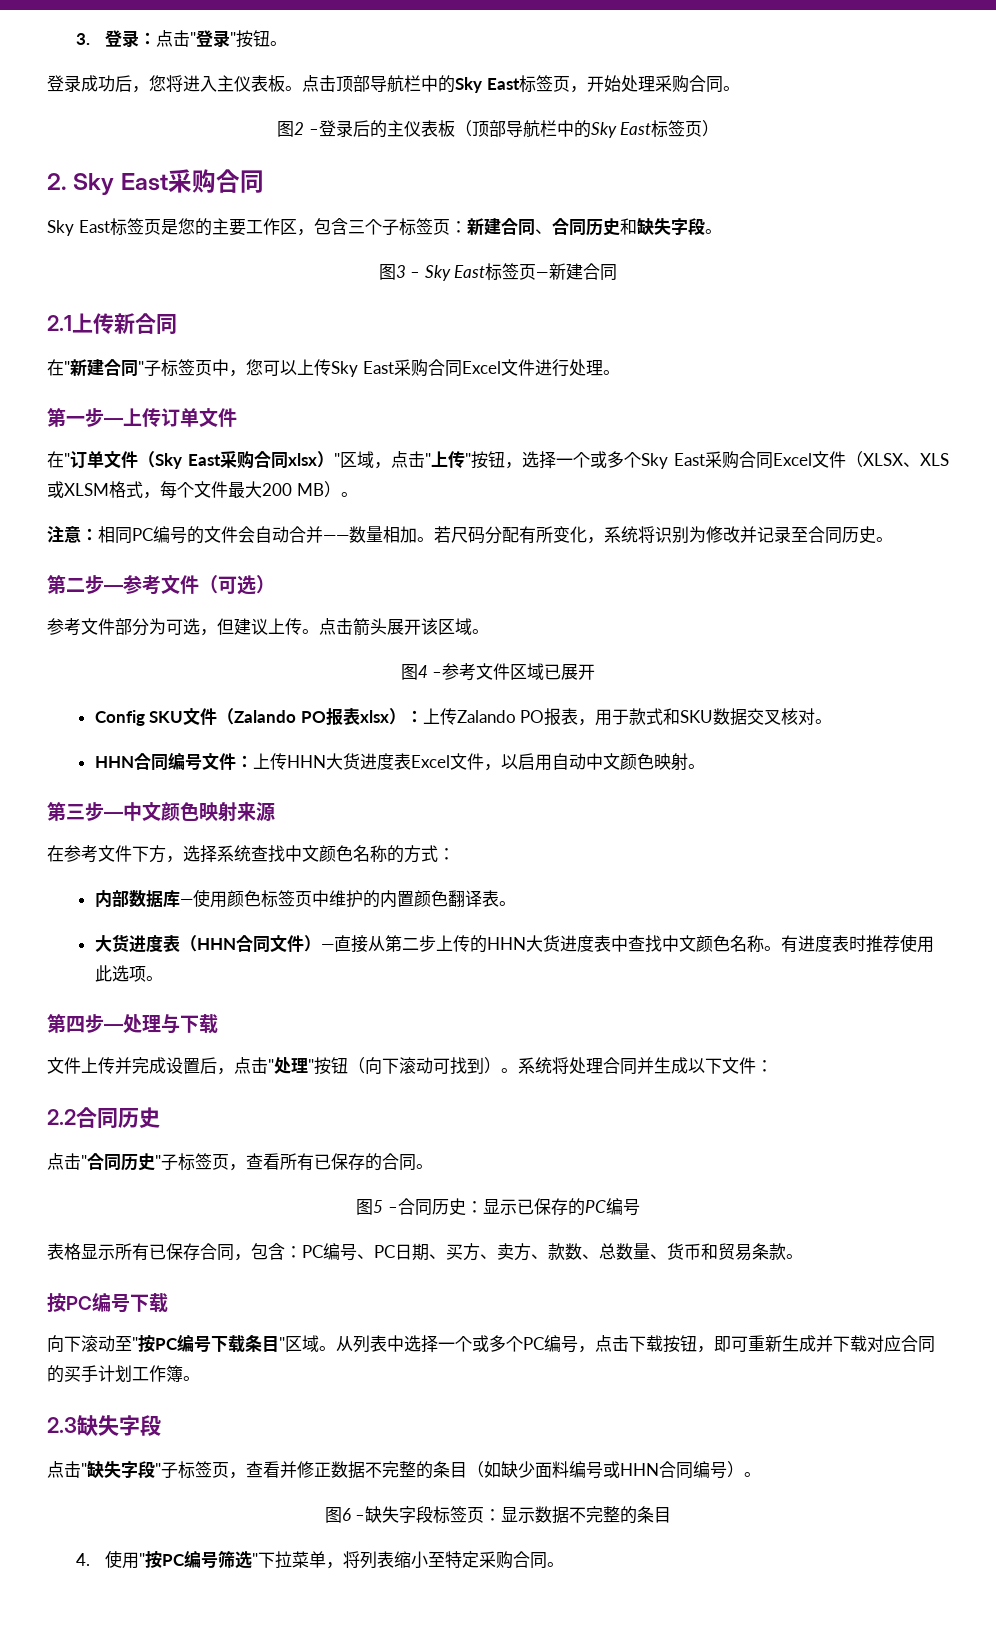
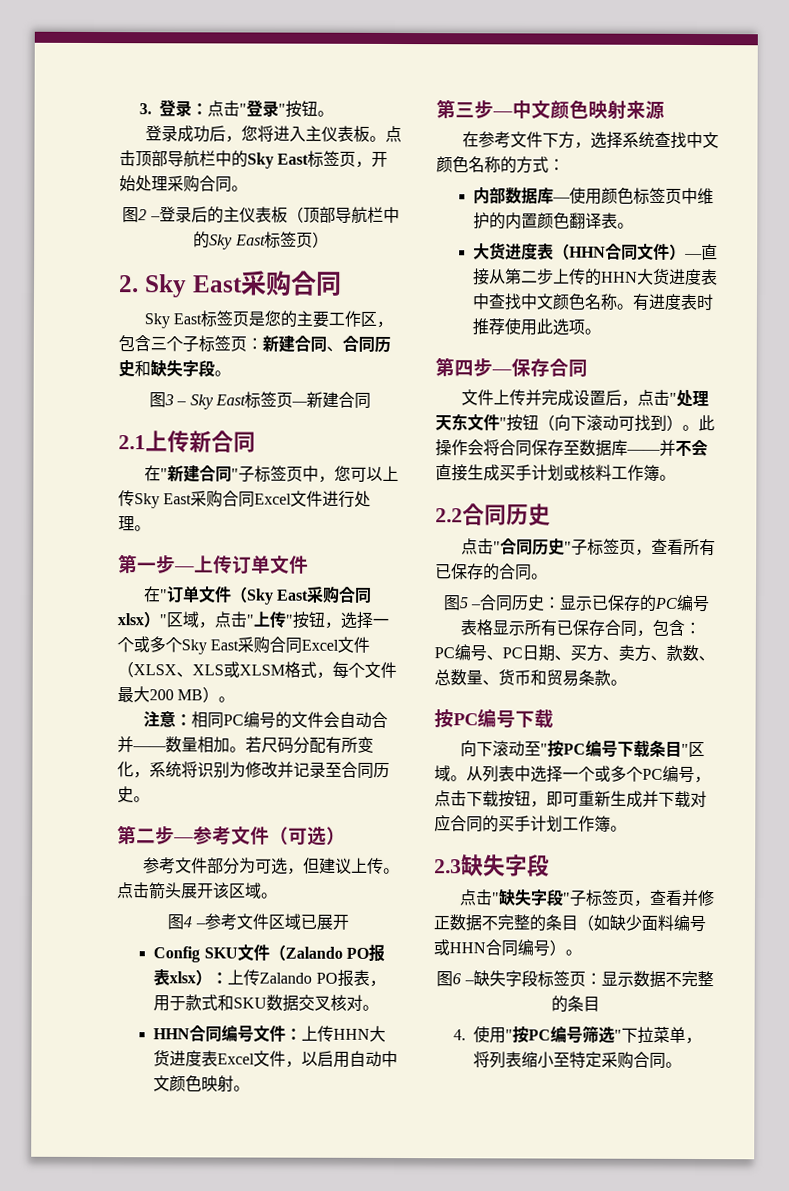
- 第四步—处理与下载
+ 第四步—保存合同
- 文件上传并完成设置后，点击"处理"按钮（向下滚动可找到）。
+ 文件上传并完成设置后，点击"处理天东文件"按钮（向下滚动可找到）。
- 系统将处理合同并生成以下文件：
+ 此操作会将合同保存至数据库——并不会直接生成买手计划或核料工作簿。

